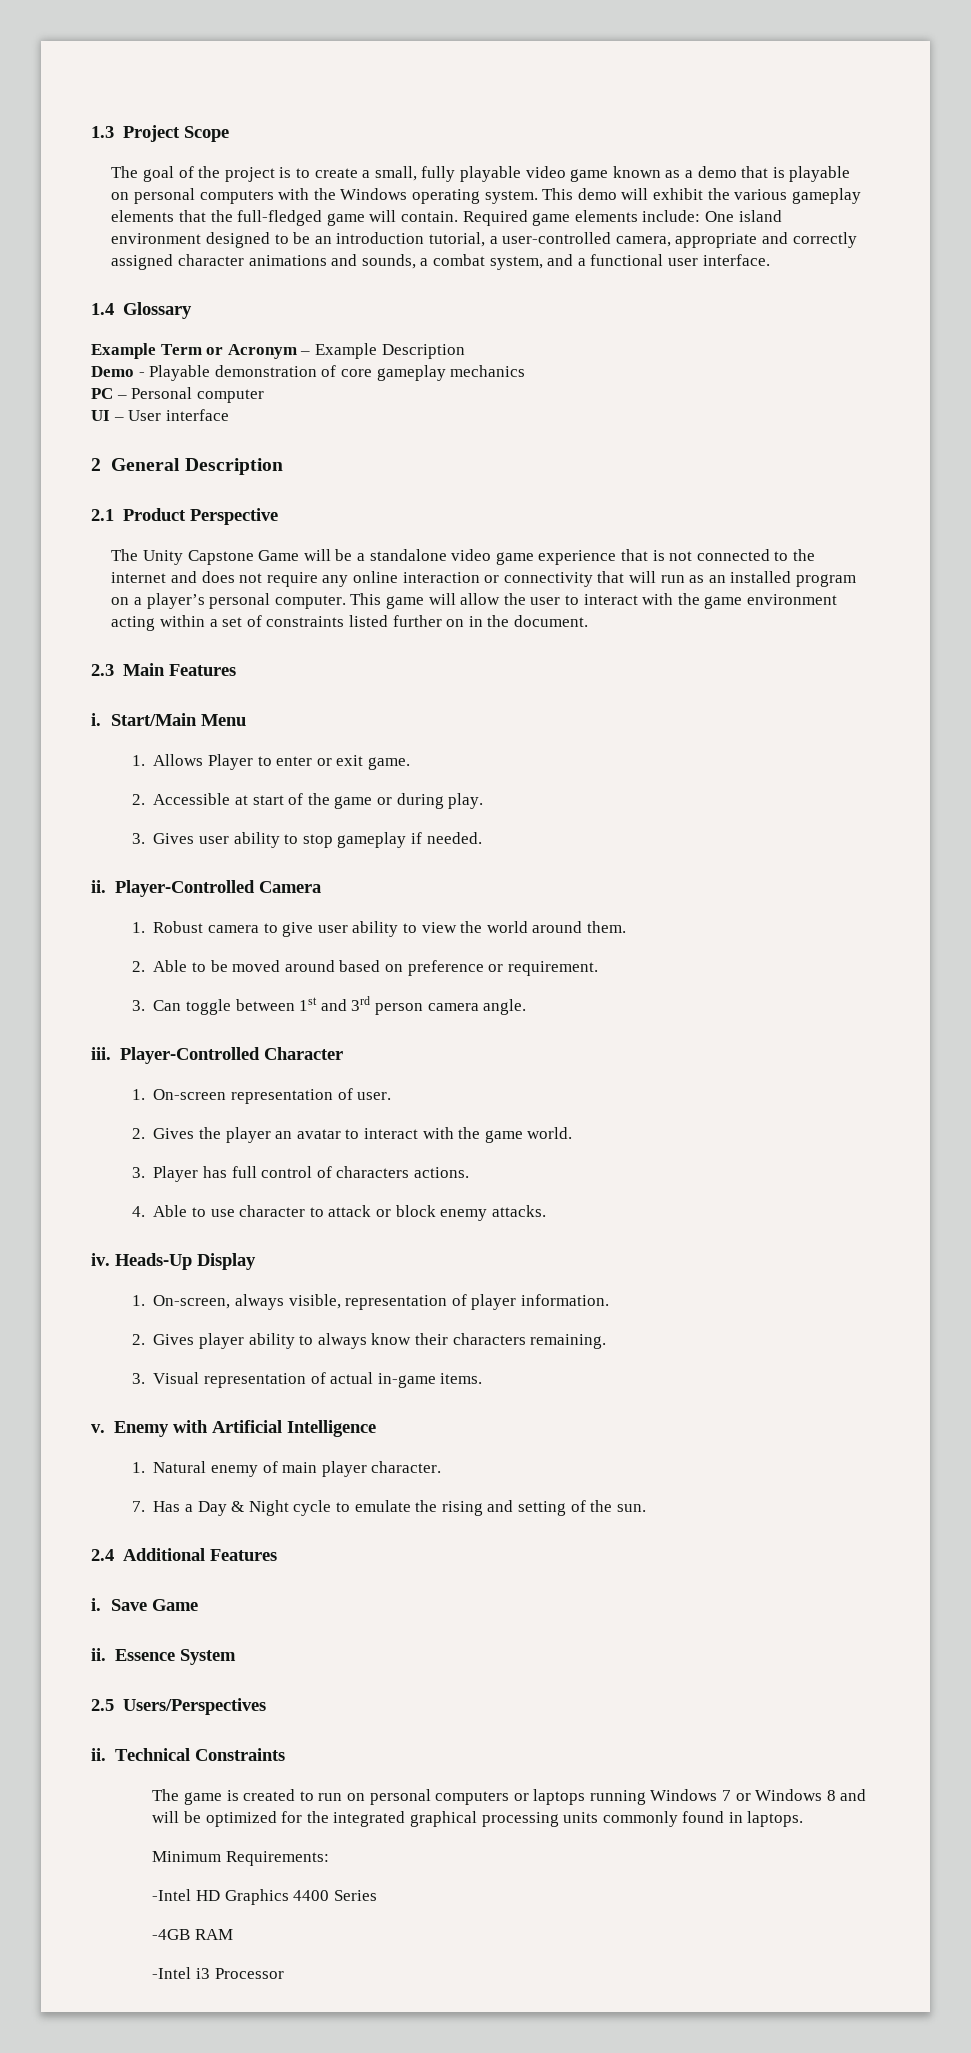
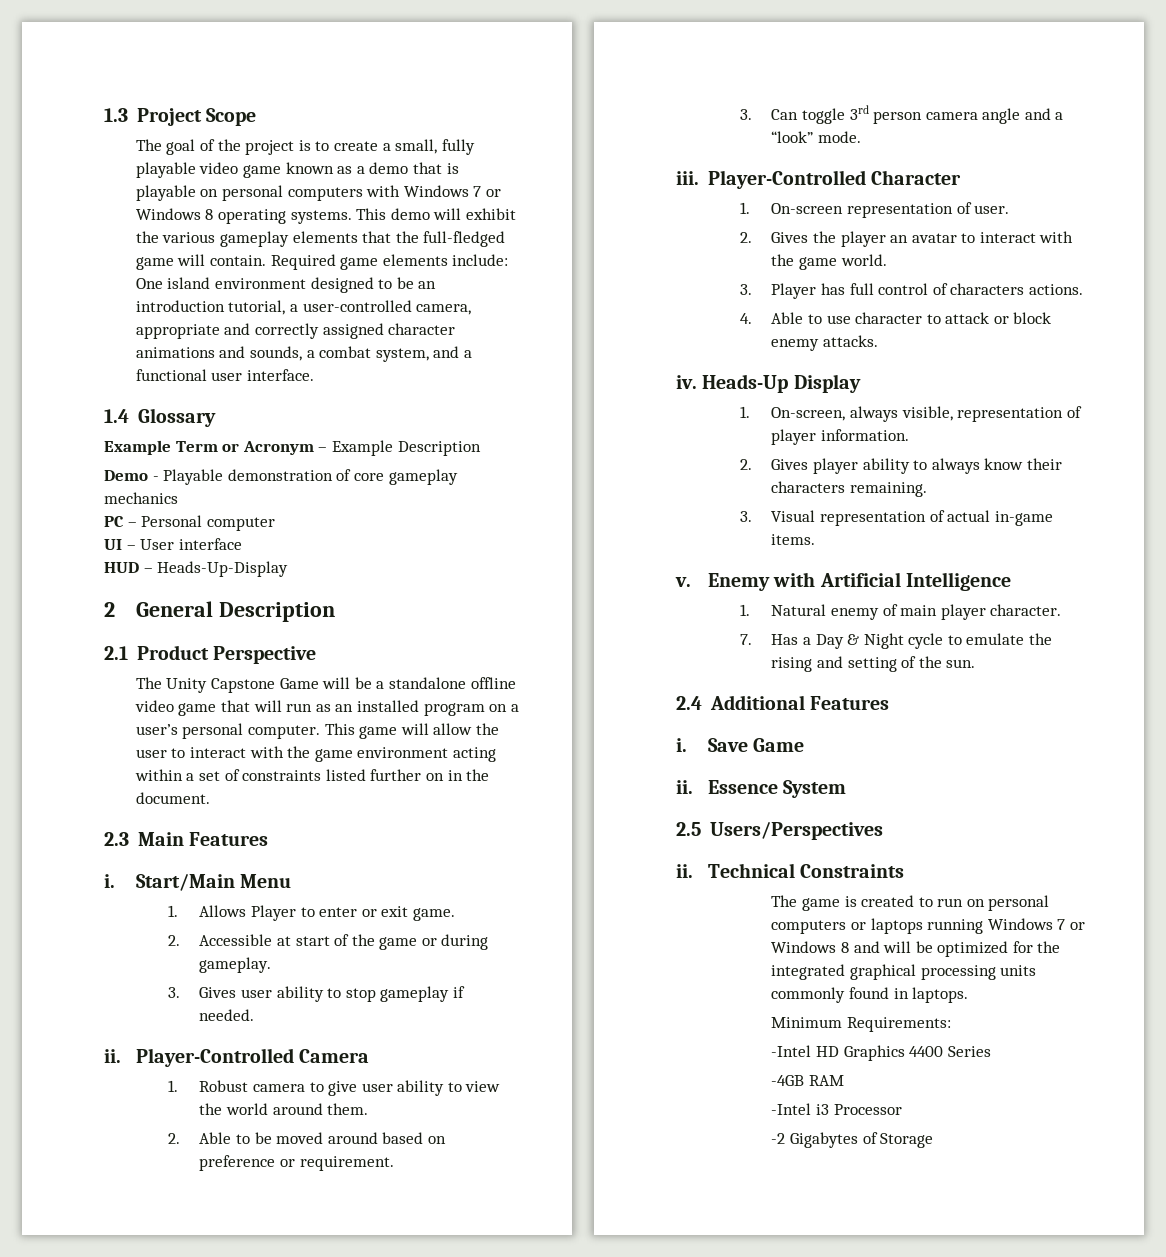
- The goal of the project is to create a small, fully playable video game known as a demo that is playable on personal computers with the Windows operating system.
+ The goal of the project is to create a small, fully playable video game known as a demo that is playable on personal computers with Windows 7 or Windows 8 operating systems.
+ HUD – Heads-Up-Display
- The Unity Capstone Game will be a standalone video game experience that is not connected to the internet and does not require any online interaction or connectivity that will run as an installed program on a player’s personal computer.
+ The Unity Capstone Game will be a standalone offline video game that will run as an installed program on a user’s personal computer.
- 2. Accessible at start of the game or during play.
+ 2. Accessible at start of the game or during gameplay.
- 3. Can toggle between 1st and 3rd person camera angle.
+ 3. Can toggle 3rd person camera angle and a “look” mode.
+ -2 Gigabytes of Storage

